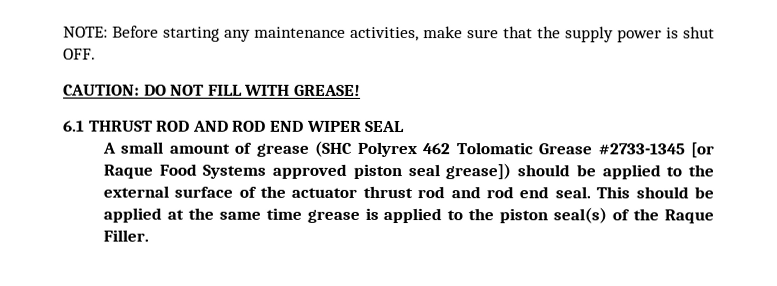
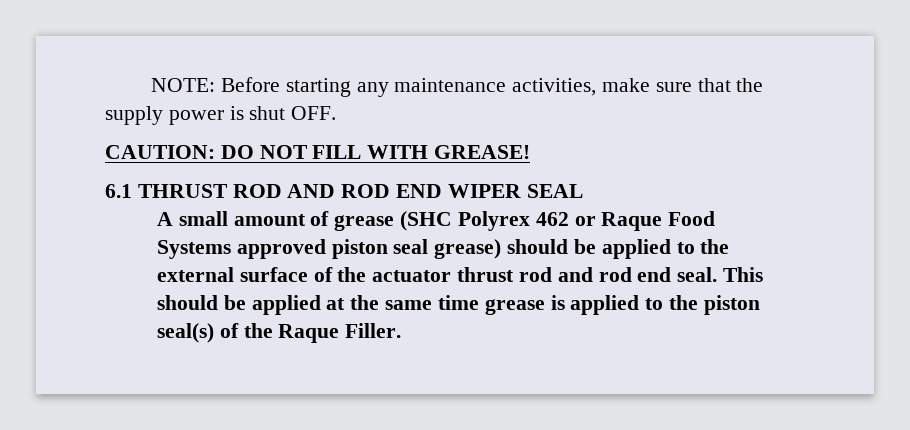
- A small amount of grease (SHC Polyrex 462 Tolomatic Grease #2733-1345 [or Raque Food Systems approved piston seal grease]) should be applied to the external surface of the actuator thrust rod and rod end seal.
+ A small amount of grease (SHC Polyrex 462 or Raque Food Systems approved piston seal grease) should be applied to the external surface of the actuator thrust rod and rod end seal.

